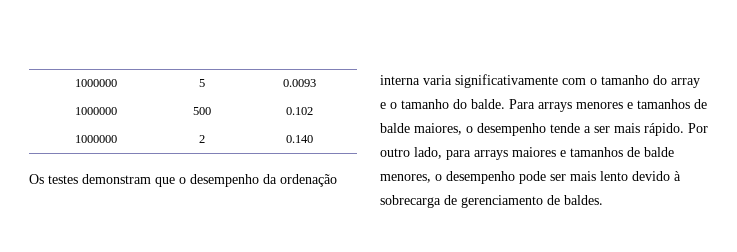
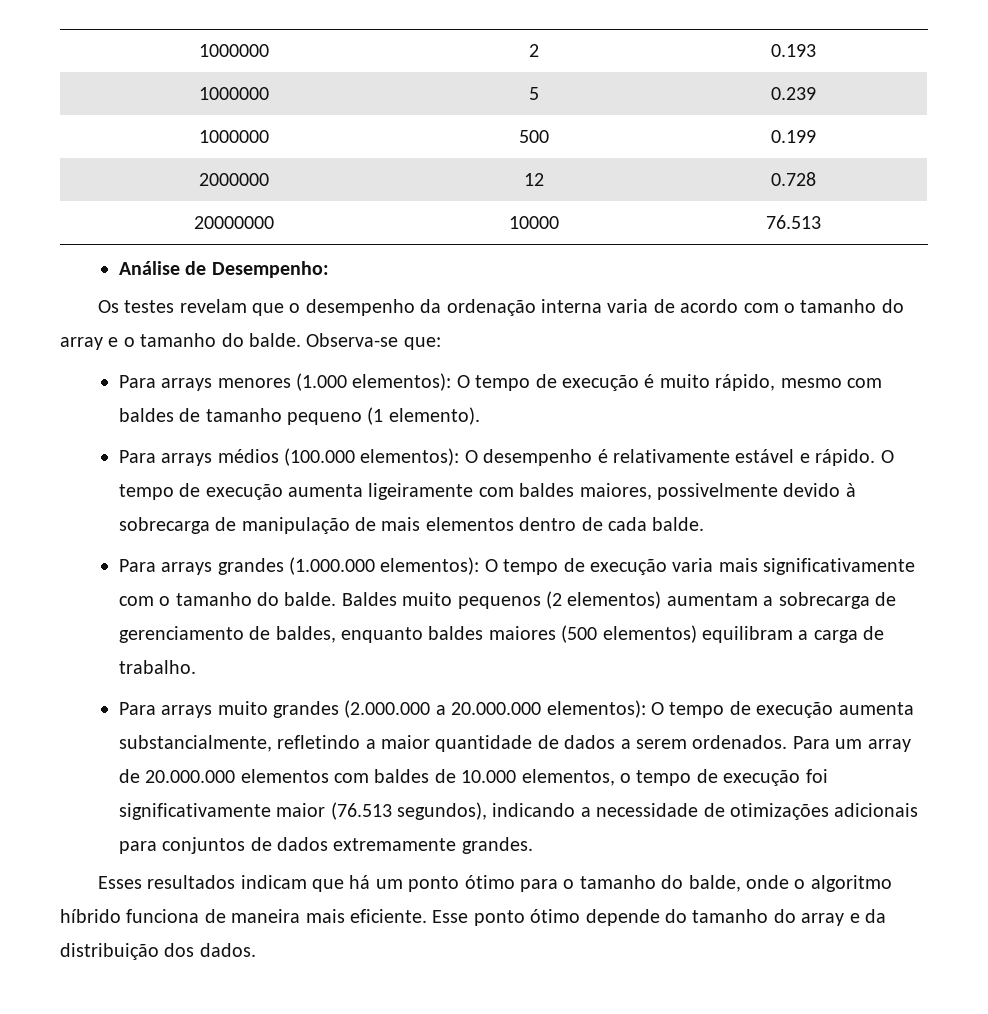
- 1000000 | 5 | 0.0093
+ 1000000 | 2 | 0.193
+ 1000000 | 5 | 0.239
- 1000000 | 500 | 0.102
- 1000000 | 2 | 0.140
+ 1000000 | 500 | 0.199
+ 2000000 | 12 | 0.728
+ 20000000 | 10000 | 76.513
+ Análise de Desempenho:
- Os testes demonstram que o desempenho da ordenação interna varia significativamente com o tamanho do array e o tamanho do balde. Para arrays menores e tamanhos de balde maiores, o desempenho tende a ser mais rápido. Por outro lado, para arrays maiores e tamanhos de balde menores, o desempenho pode ser mais lento devido à sobrecarga de gerenciamento de baldes.
+ Os testes revelam que o desempenho da ordenação interna varia de acordo com o tamanho do array e o tamanho do balde. Observa-se que:
+ Para arrays menores (1.000 elementos): O tempo de execução é muito rápido, mesmo com baldes de tamanho pequeno (1 elemento).
+ Para arrays médios (100.000 elementos): O desempenho é relativamente estável e rápido. O tempo de execução aumenta ligeiramente com baldes maiores, possivelmente devido à sobrecarga de manipulação de mais elementos dentro de cada balde.
+ Para arrays grandes (1.000.000 elementos): O tempo de execução varia mais significativamente com o tamanho do balde. Baldes muito pequenos (2 elementos) aumentam a sobrecarga de gerenciamento de baldes, enquanto baldes maiores (500 elementos) equilibram a carga de trabalho.
+ Para arrays muito grandes (2.000.000 a 20.000.000 elementos): O tempo de execução aumenta substancialmente, refletindo a maior quantidade de dados a serem ordenados. Para um array de 20.000.000 elementos com baldes de 10.000 elementos, o tempo de execução foi significativamente maior (76.513 segundos), indicando a necessidade de otimizações adicionais para conjuntos de dados extremamente grandes.
+ Esses resultados indicam que há um ponto ótimo para o tamanho do balde, onde o algoritmo híbrido funciona de maneira mais eficiente. Esse ponto ótimo depende do tamanho do array e da distribuição dos dados.

